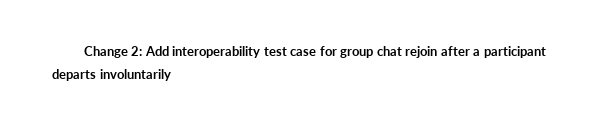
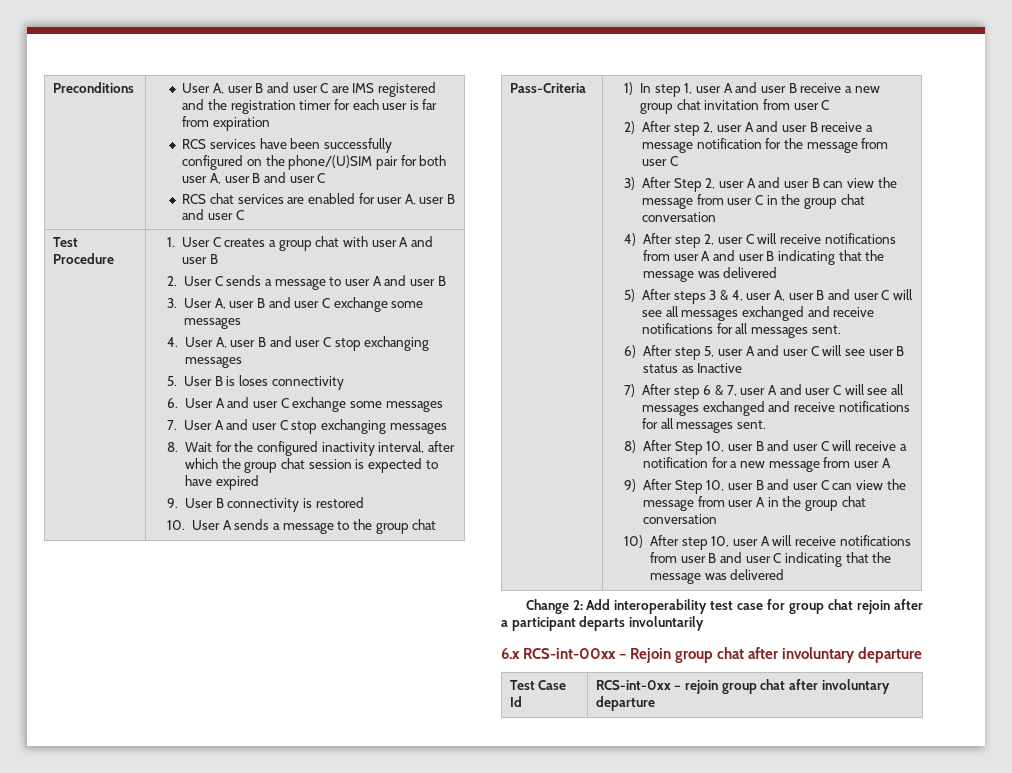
+ Preconditions | User A, user B and user C are IMS registered and the registration timer for each user is far from expiration
+ RCS services have been successfully configured on the phone/(U)SIM pair for both user A, user B and user C
+ RCS chat services are enabled for user A, user B and user C
+ Test Procedure | 1. User C creates a group chat with user A and user B
+ 2. User C sends a message to user A and user B
+ 3. User A, user B and user C exchange some messages
+ 4. User A, user B and user C stop exchanging messages
+ 5. User B is loses connectivity
+ 6. User A and user C exchange some messages
+ 7. User A and user C stop exchanging messages
+ 8. Wait for the configured inactivity interval, after which the group chat session is expected to have expired
+ 9. User B connectivity is restored
+ 10. User A sends a message to the group chat
+ Pass-Criteria | 1) In step 1, user A and user B receive a new group chat invitation from user C
+ 2) After step 2, user A and user B receive a message notification for the message from user C
+ 3) After Step 2, user A and user B can view the message from user C in the group chat conversation
+ 4) After step 2, user C will receive notifications from user A and user B indicating that the message was delivered
+ 5) After steps 3 & 4, user A, user B and user C will see all messages exchanged and receive notifications for all messages sent.
+ 6) After step 5, user A and user C will see user B status as Inactive
+ 7) After step 6 & 7, user A and user C will see all messages exchanged and receive notifications for all messages sent.
+ 8) After Step 10, user B and user C will receive a notification for a new message from user A
+ 9) After Step 10, user B and user C can view the message from user A in the group chat conversation
+ 10) After step 10, user A will receive notifications from user B and user C indicating that the message was delivered
+ 6.x RCS-int-00xx – Rejoin group chat after involuntary departure
+ Test Case Id | RCS-int-0xx – rejoin group chat after involuntary departure

